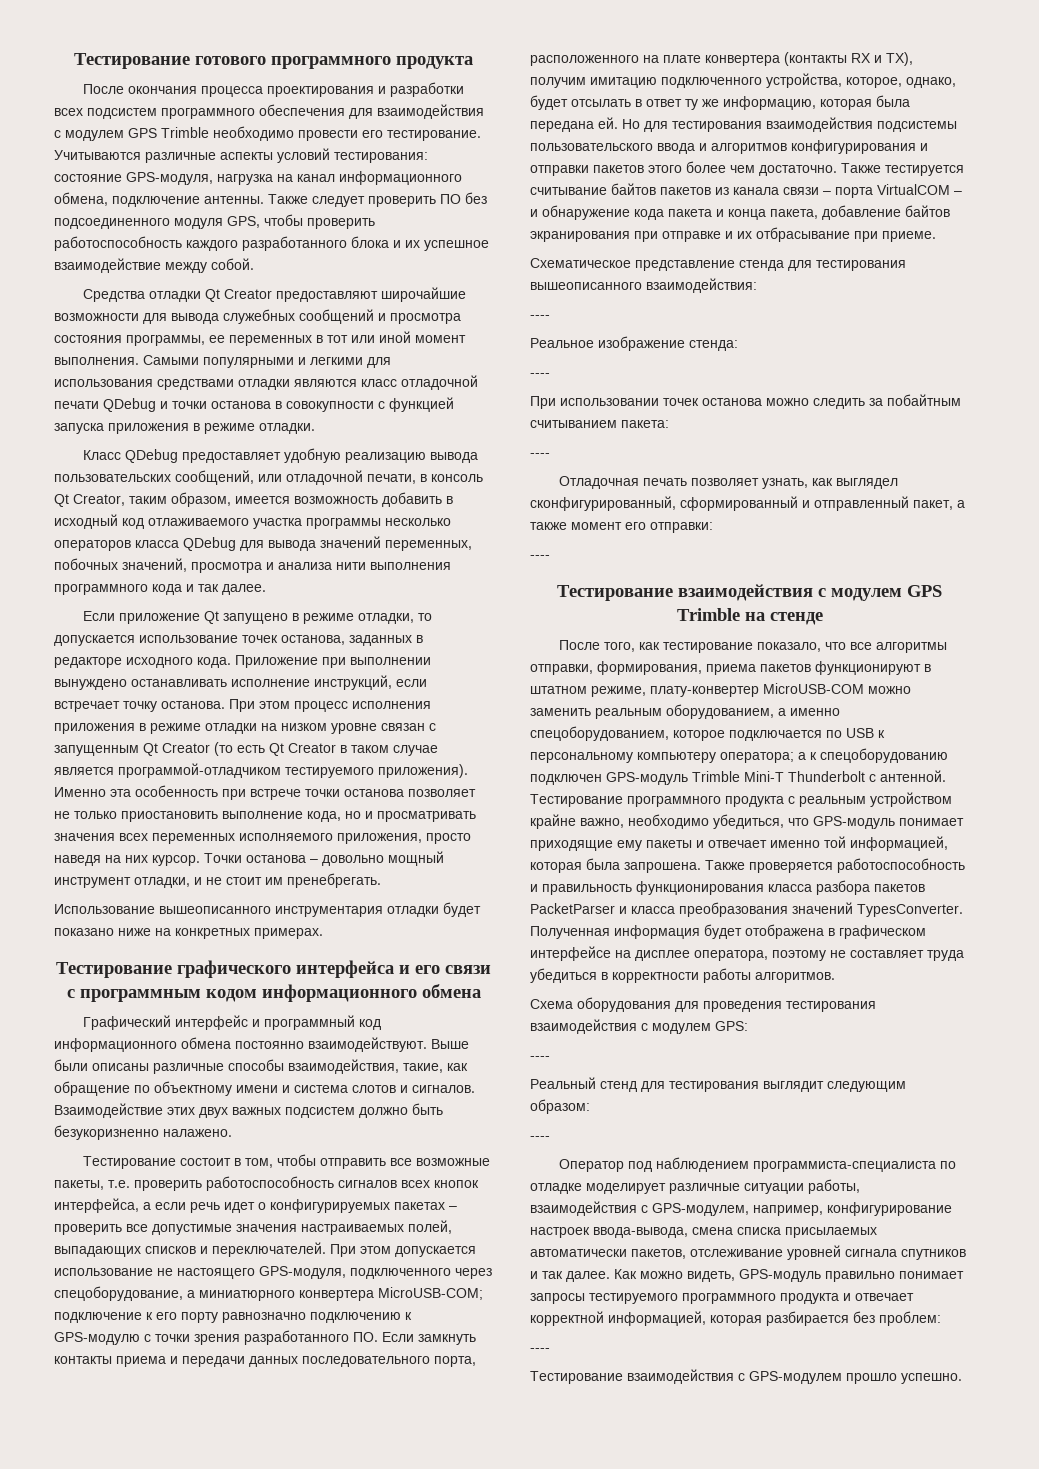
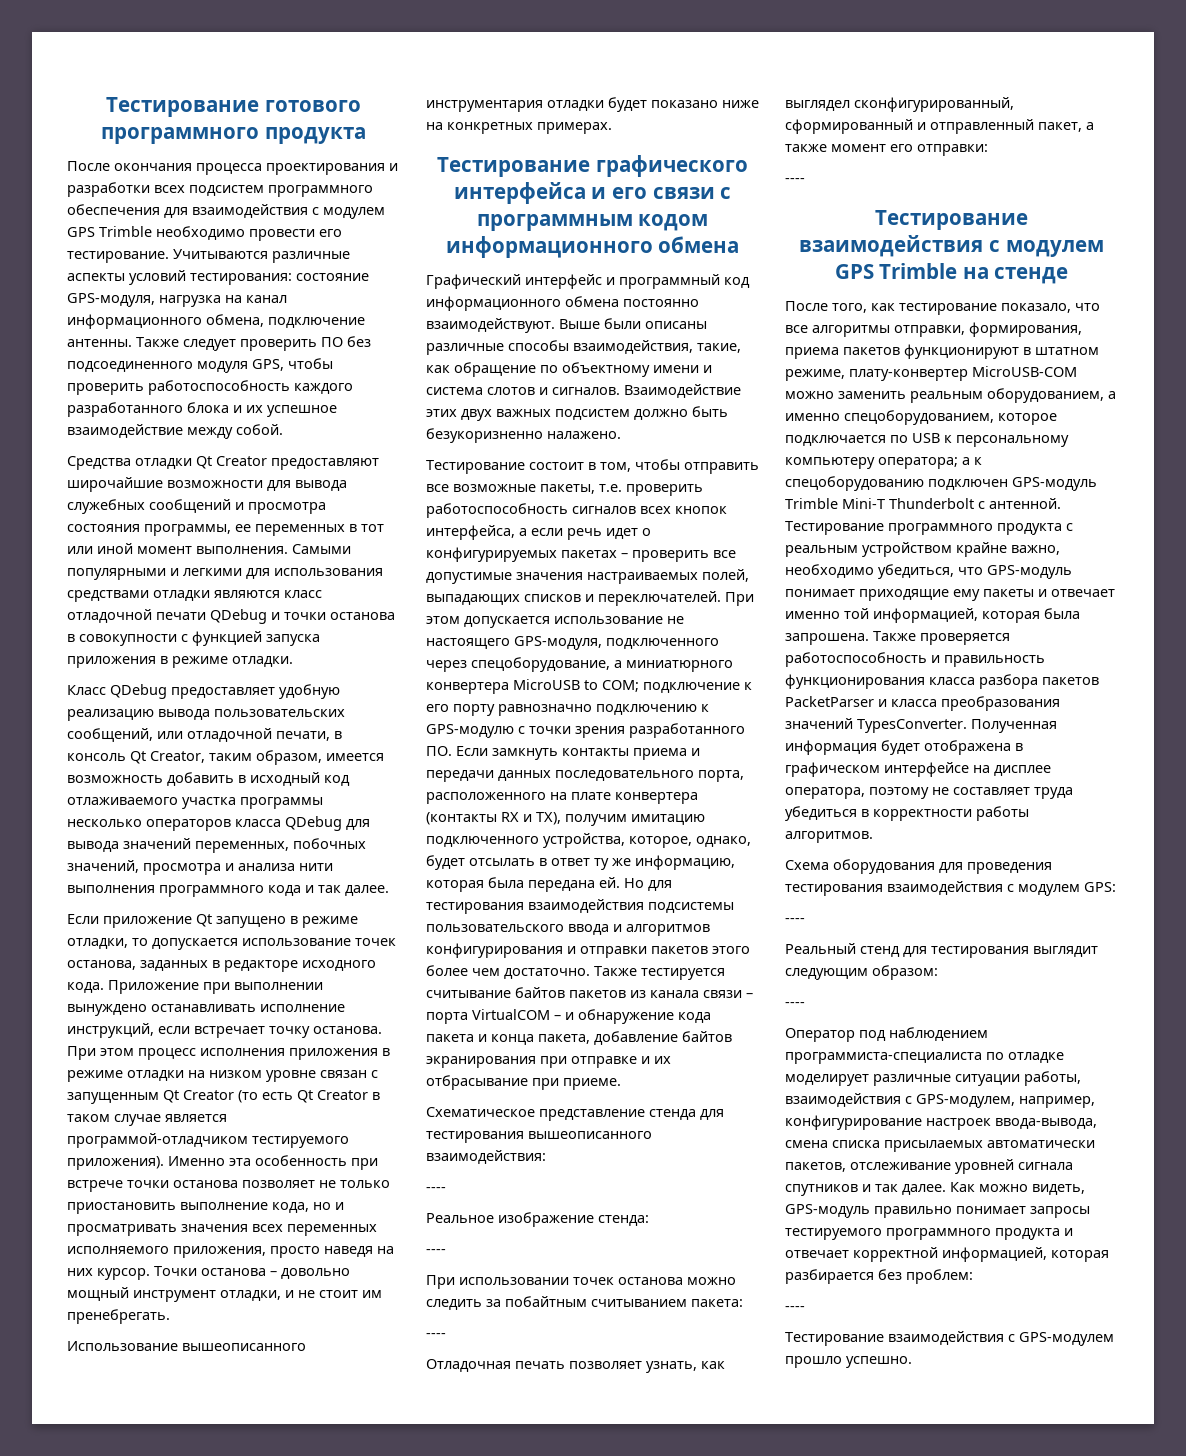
- При этом допускается использование не настоящего GPS-модуля, подключенного через спецоборудование, а миниатюрного конвертера MicroUSB-COM; подключение к его порту равнозначно подключению к GPS-модулю с точки зрения разработанного ПО. Если замкнуть контакты приема и передачи данных последовательного порта, расположенного на плате конвертера (контакты RX и TX), получим имитацию подключенного устройства, которое, однако, будет отсылать в ответ ту же информацию, которая была передана ей.
+ При этом допускается использование не настоящего GPS-модуля, подключенного через спецоборудование, а миниатюрного конвертера MicroUSB to COM; подключение к его порту равнозначно подключению к GPS-модулю с точки зрения разработанного ПО. Если замкнуть контакты приема и передачи данных последовательного порта, расположенного на плате конвертера (контакты RX и TX), получим имитацию подключенного устройства, которое, однако, будет отсылать в ответ ту же информацию, которая была передана ей.

